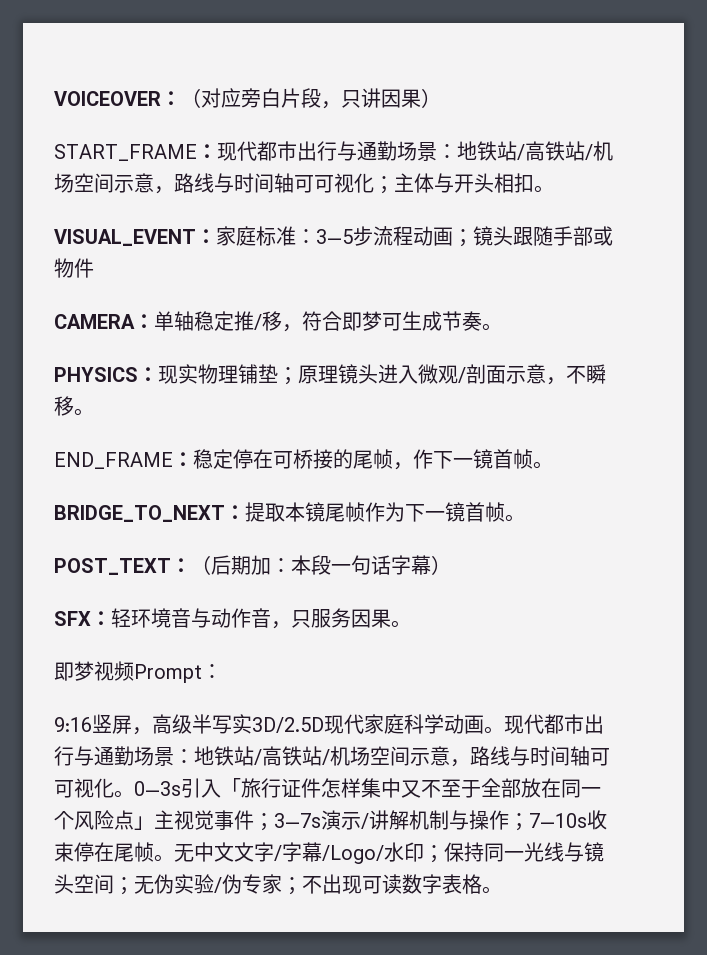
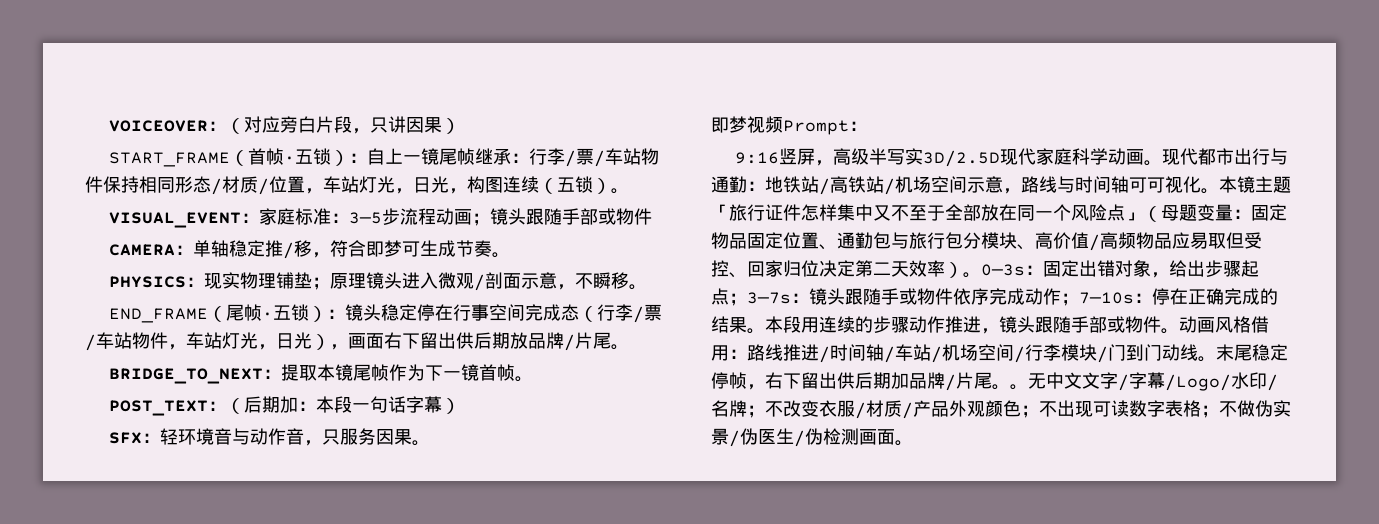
- START_FRAME：现代都市出行与通勤场景：地铁站/高铁站/机场空间示意，路线与时间轴可可视化；主体与开头相扣。
+ START_FRAME（首帧·五锁）：自上一镜尾帧继承：行李/票/车站物件保持相同形态/材质/位置，车站灯光，日光，构图连续（五锁）。
- END_FRAME：稳定停在可桥接的尾帧，作下一镜首帧。
+ END_FRAME（尾帧·五锁）：镜头稳定停在行事空间完成态（行李/票/车站物件，车站灯光，日光），画面右下留出供后期放品牌/片尾。
- 现代都市出行与通勤场景：地铁站/高铁站/机场空间示意，路线与时间轴可可视化。
+ 现代都市出行与通勤：地铁站/高铁站/机场空间示意，路线与时间轴可可视化。
- 0—3s引入「旅行证件怎样集中又不至于全部放在同一个风险点」主视觉事件；3—7s演示/讲解机制与操作；7—10s收束停在尾帧。
+ 本镜主题「旅行证件怎样集中又不至于全部放在同一个风险点」（母题变量：固定物品固定位置、通勤包与旅行包分模块、高价值/高频物品应易取但受控、回家归位决定第二天效率）。0—3s：固定出错对象，给出步骤起点；3—7s：镜头跟随手或物件依序完成动作；7—10s：停在正确完成的结果。本段用连续的步骤动作推进，镜头跟随手部或物件。动画风格借用：路线推进/时间轴/车站/机场空间/行李模块/门到门动线。末尾稳定停帧，右下留出供后期加品牌/片尾。。
- 无中文文字/字幕/Logo/水印；保持同一光线与镜头空间；无伪实验/伪专家；不出现可读数字表格。
+ 无中文文字/字幕/Logo/水印/名牌；不改变衣服/材质/产品外观颜色；不出现可读数字表格；不做伪实景/伪医生/伪检测画面。

